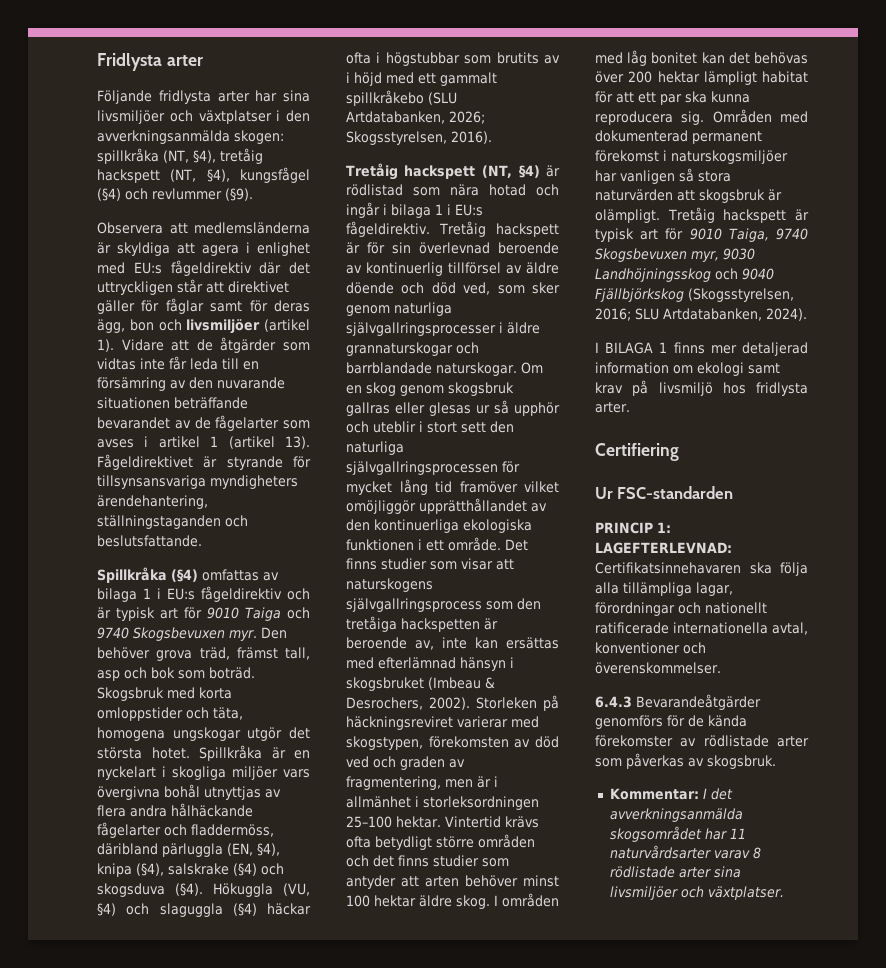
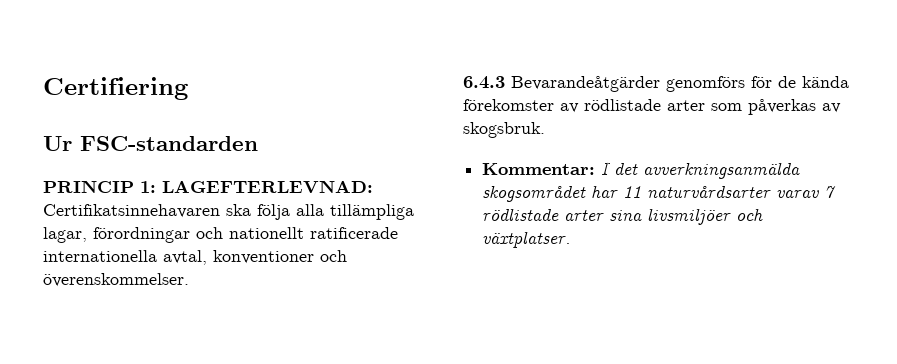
- Fridlysta arter
- Följande fridlysta arter har sina livsmiljöer och växtplatser i den avverkningsanmälda skogen: spillkråka (NT, §4), tretåig hackspett (NT, §4), kungsfågel (§4) och revlummer (§9).
- Observera att medlemsländerna är skyldiga att agera i enlighet med EU:s fågeldirektiv där det uttryckligen står att direktivet gäller för fåglar samt för deras ägg, bon och livsmiljöer (artikel 1). Vidare att de åtgärder som vidtas inte får leda till en försämring av den nuvarande situationen beträffande bevarandet av de fågelarter som avses i artikel 1 (artikel 13). Fågeldirektivet är styrande för tillsynsansvariga myndigheters ärendehantering, ställningstaganden och beslutsfattande.
- Spillkråka (§4) omfattas av bilaga 1 i EU:s fågeldirektiv och är typisk art för 9010 Taiga och 9740 Skogsbevuxen myr. Den behöver grova träd, främst tall, asp och bok som boträd. Skogsbruk med korta omloppstider och täta, homogena ungskogar utgör det största hotet. Spillkråka är en nyckelart i skogliga miljöer vars övergivna bohål utnyttjas av flera andra hålhäckande fågelarter och fladdermöss, däribland pärluggla (EN, §4), knipa (§4), salskrake (§4) och skogsduva (§4). Hökuggla (VU, §4) och slaguggla (§4) häckar ofta i högstubbar som brutits av i höjd med ett gammalt spillkråkebo (SLU Artdatabanken, 2026; Skogsstyrelsen, 2016).
- Tretåig hackspett (NT, §4) är rödlistad som nära hotad och ingår i bilaga 1 i EU:s fågeldirektiv. Tretåig hackspett är för sin överlevnad beroende av kontinuerlig tillförsel av äldre döende och död ved, som sker genom naturliga självgallringsprocesser i äldre grannaturskogar och barrblandade naturskogar. Om en skog genom skogsbruk gallras eller glesas ur så upphör och uteblir i stort sett den naturliga självgallringsprocessen för mycket lång tid framöver vilket omöjliggör upprätthållandet av den kontinuerliga ekologiska funktionen i ett område. Det finns studier som visar att naturskogens självgallringsprocess som den tretåiga hackspetten är beroende av, inte kan ersättas med efterlämnad hänsyn i skogsbruket (Imbeau & Desrochers, 2002). Storleken på häckningsreviret varierar med skogstypen, förekomsten av död ved och graden av fragmentering, men är i allmänhet i storleksordningen 25–100 hektar. Vintertid krävs ofta betydligt större områden och det finns studier som antyder att arten behöver minst 100 hektar äldre skog. I områden med låg bonitet kan det behövas över 200 hektar lämpligt habitat för att ett par ska kunna reproducera sig. Områden med dokumenterad permanent förekomst i naturskogsmiljöer har vanligen så stora naturvärden att skogsbruk är olämpligt. Tretåig hackspett är typisk art för 9010 Taiga, 9740 Skogsbevuxen myr, 9030 Landhöjningsskog och 9040 Fjällbjörkskog (Skogsstyrelsen, 2016; SLU Artdatabanken, 2024).
- I BILAGA 1 finns mer detaljerad information om ekologi samt krav på livsmiljö hos fridlysta arter.
- Kommentar: I det avverkningsanmälda skogsområdet har 11 naturvårdsarter varav 8 rödlistade arter sina livsmiljöer och växtplatser.
+ Kommentar: I det avverkningsanmälda skogsområdet har 11 naturvårdsarter varav 7 rödlistade arter sina livsmiljöer och växtplatser.

